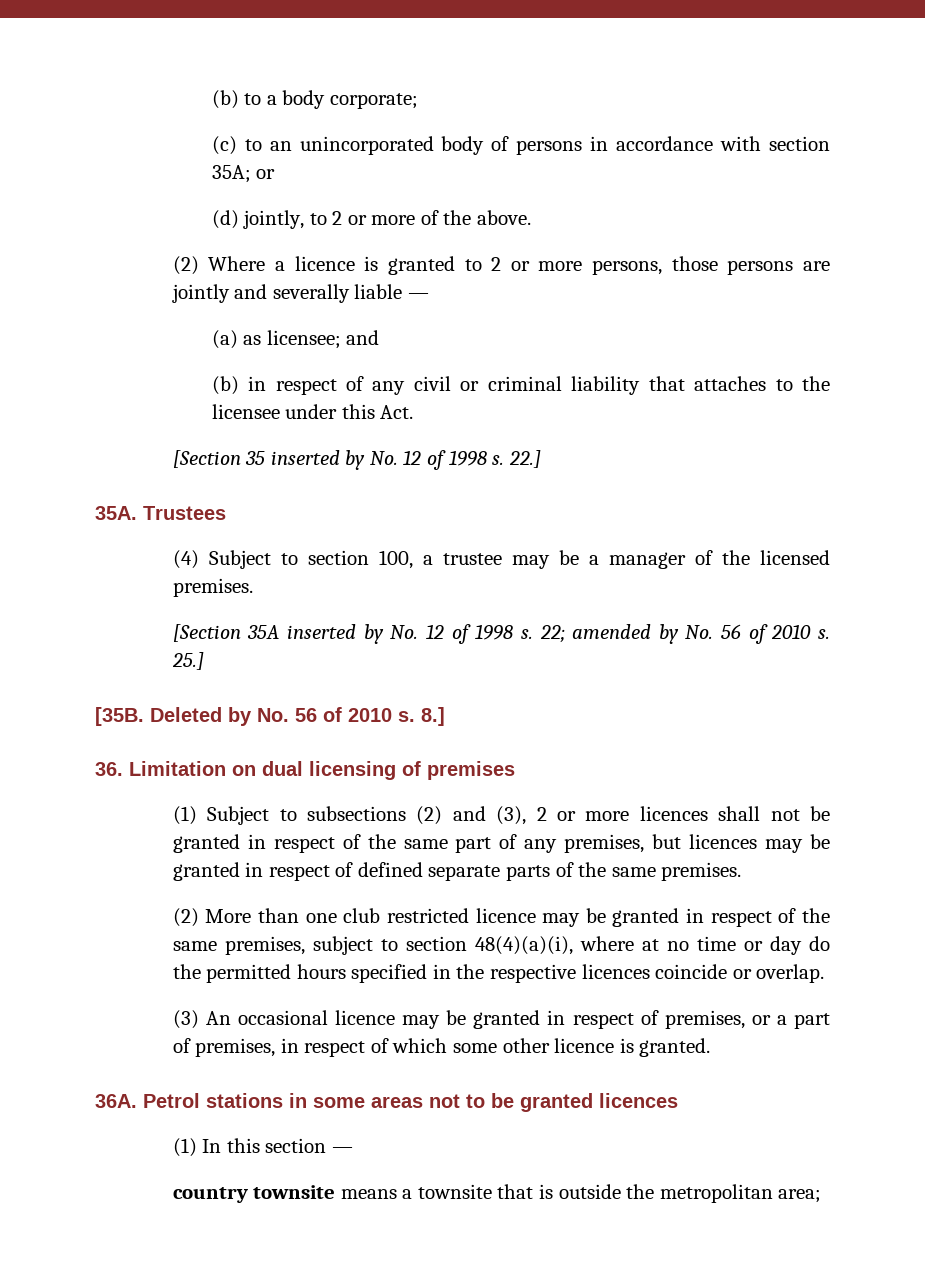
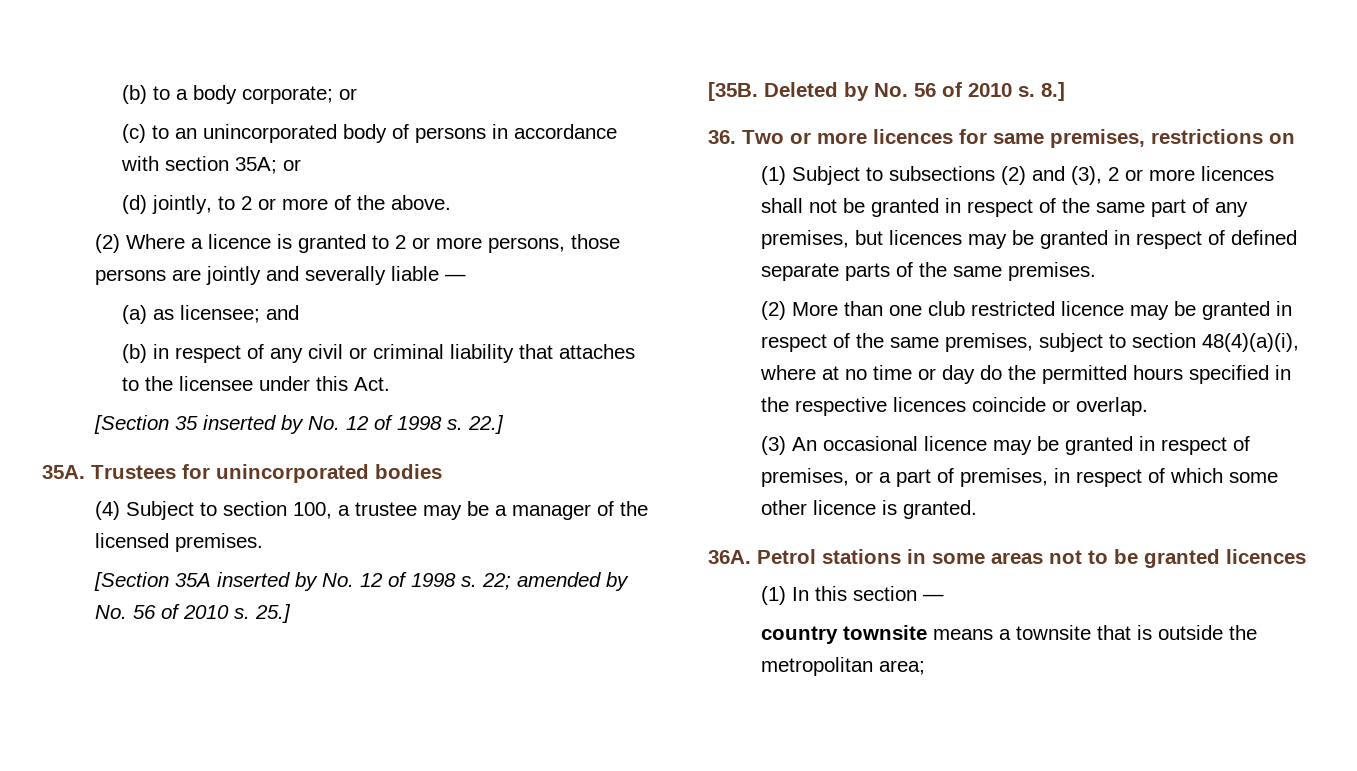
- (b) to a body corporate;
+ (b) to a body corporate; or
- Trustees
+ Trustees for unincorporated bodies
- 36. Limitation on dual licensing of premises
+ 36. Two or more licences for same premises, restrictions on

